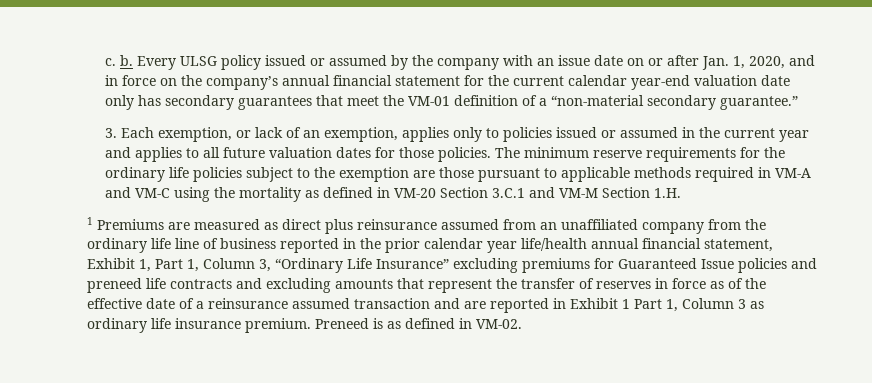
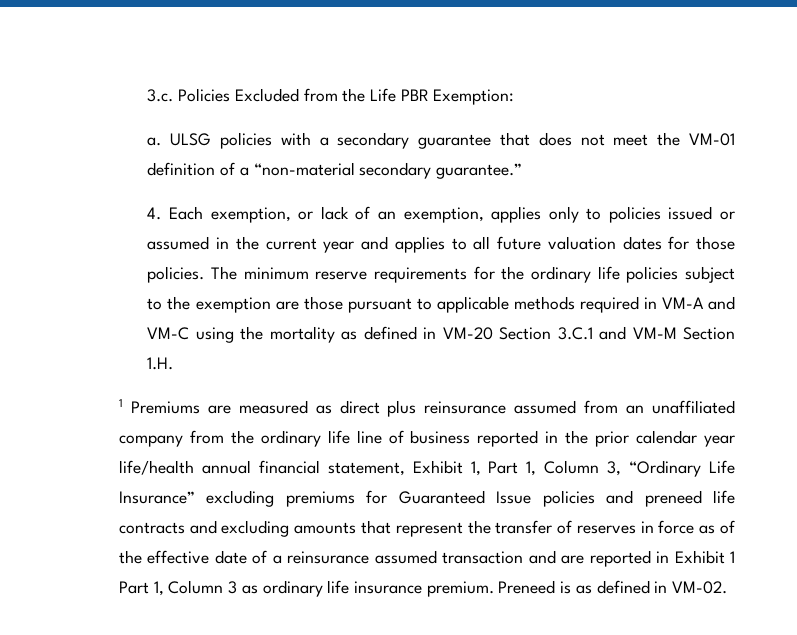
- c. b. Every ULSG policy issued or assumed by the company with an issue date on or after Jan. 1, 2020, and in force on the company’s annual financial statement for the current calendar year-end valuation date only has secondary guarantees that meet the VM-01 definition of a “non-material secondary guarantee.”
+ 3.c. Policies Excluded from the Life PBR Exemption:
+ a. ULSG policies with a secondary guarantee that does not meet the VM-01 definition of a “non-material secondary guarantee.”
- 3. Each exemption, or lack of an exemption, applies only to policies issued or assumed in the current year and applies to all future valuation dates for those policies.
+ 4. Each exemption, or lack of an exemption, applies only to policies issued or assumed in the current year and applies to all future valuation dates for those policies.

